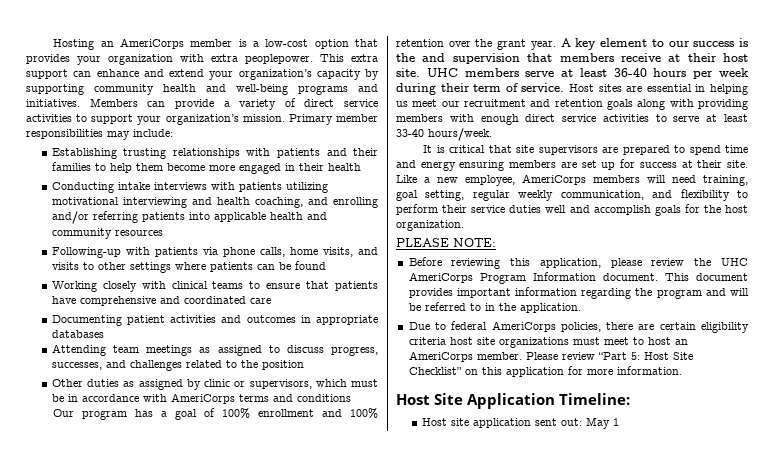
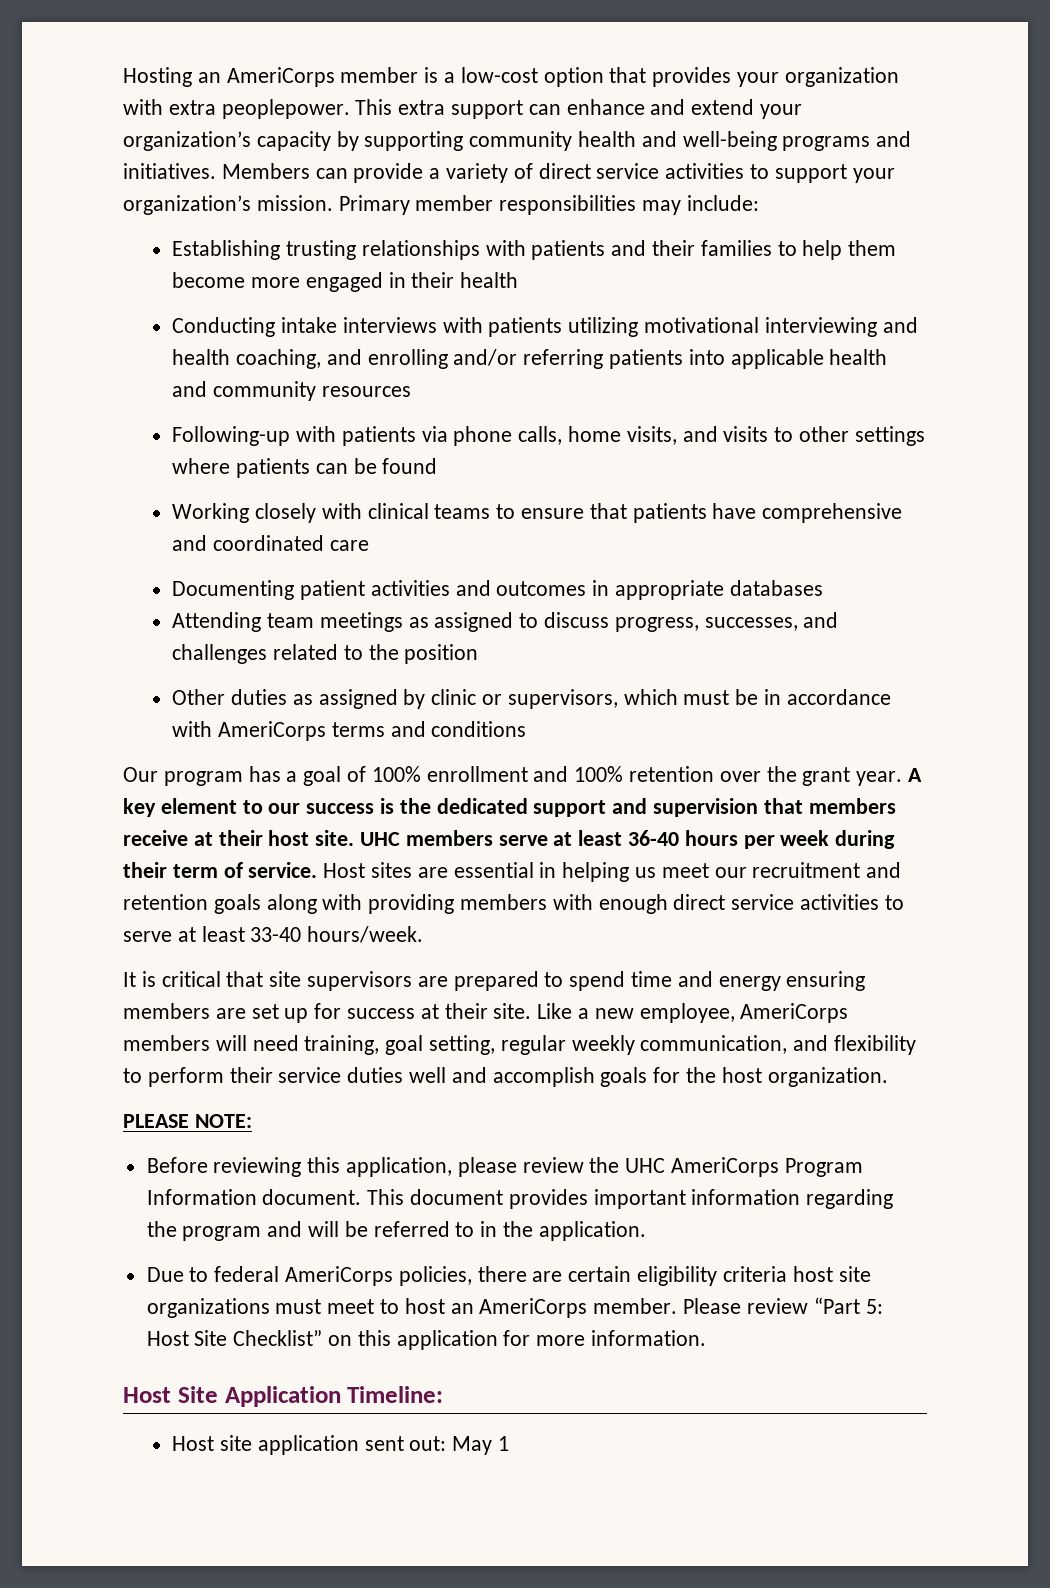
- A key element to our success is the and supervision that members receive at their host site.
+ A key element to our success is the dedicated support and supervision that members receive at their host site.

